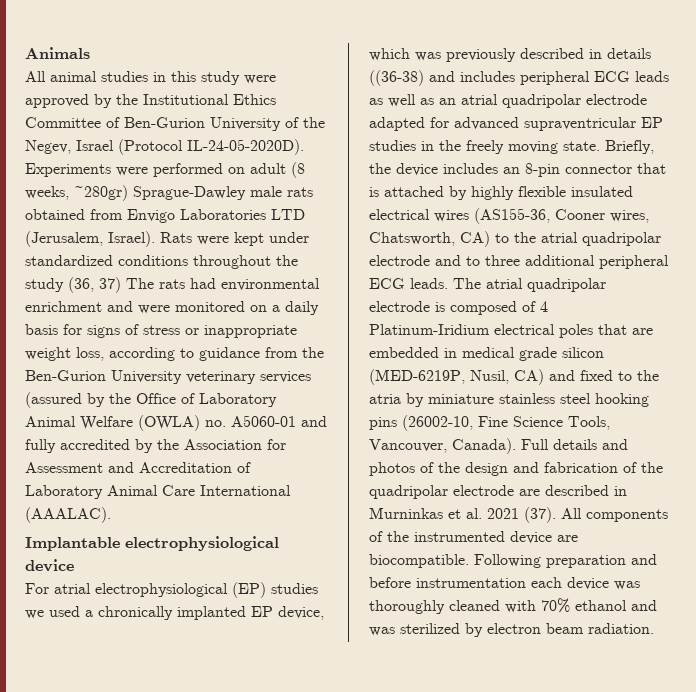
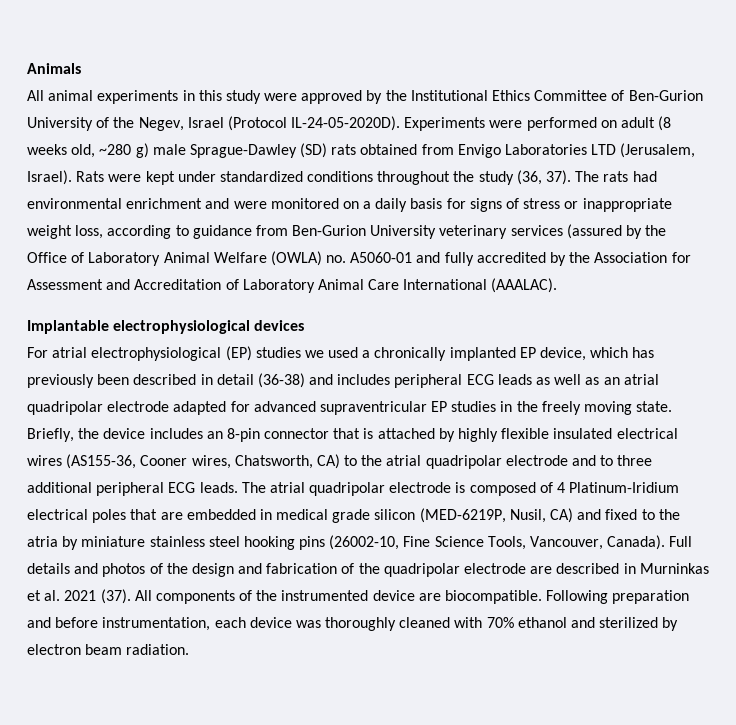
- All animal studies in this study were approved by the Institutional Ethics Committee of Ben-Gurion University of the Negev, Israel (Protocol IL-24-05-2020D).
+ All animal experiments in this study were approved by the Institutional Ethics Committee of Ben-Gurion University of the Negev, Israel (Protocol IL-24-05-2020D).
- Experiments were performed on adult (8 weeks, ~280gr) Sprague-Dawley male rats obtained from Envigo Laboratories LTD (Jerusalem, Israel).
+ Experiments were performed on adult (8 weeks old, ~280 g) male Sprague-Dawley (SD) rats obtained from Envigo Laboratories LTD (Jerusalem, Israel).
- Rats were kept under standardized conditions throughout the study (36, 37) The rats had environmental enrichment and were monitored on a daily basis for signs of stress or inappropriate weight loss, according to guidance from the Ben-Gurion University veterinary services (assured by the Office of Laboratory Animal Welfare (OWLA) no. A5060-01 and fully accredited by the Association for Assessment and Accreditation of Laboratory Animal Care International (AAALAC).
+ Rats were kept under standardized conditions throughout the study (36, 37). The rats had environmental enrichment and were monitored on a daily basis for signs of stress or inappropriate weight loss, according to guidance from Ben-Gurion University veterinary services (assured by the Office of Laboratory Animal Welfare (OWLA) no. A5060-01 and fully accredited by the Association for Assessment and Accreditation of Laboratory Animal Care International (AAALAC).
- Implantable electrophysiological device
+ Implantable electrophysiological devices
- For atrial electrophysiological (EP) studies we used a chronically implanted EP device, which was previously described in details ((36-38) and includes peripheral ECG leads as well as an atrial quadripolar electrode adapted for advanced supraventricular EP studies in the freely moving state.
+ For atrial electrophysiological (EP) studies we used a chronically implanted EP device, which has previously been described in detail (36-38) and includes peripheral ECG leads as well as an atrial quadripolar electrode adapted for advanced supraventricular EP studies in the freely moving state.
- Following preparation and before instrumentation each device was thoroughly cleaned with 70% ethanol and was sterilized by electron beam radiation.
+ Following preparation and before instrumentation, each device was thoroughly cleaned with 70% ethanol and sterilized by electron beam radiation.

